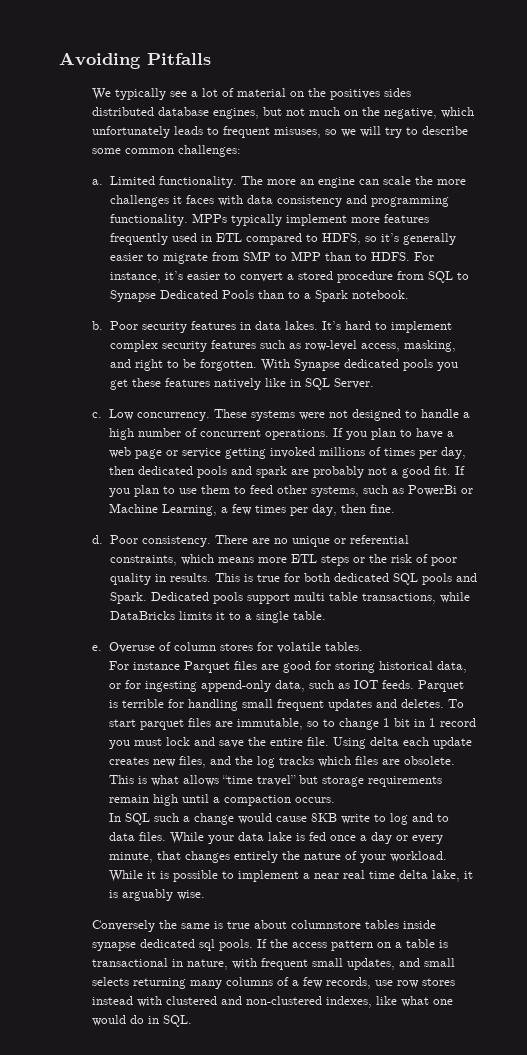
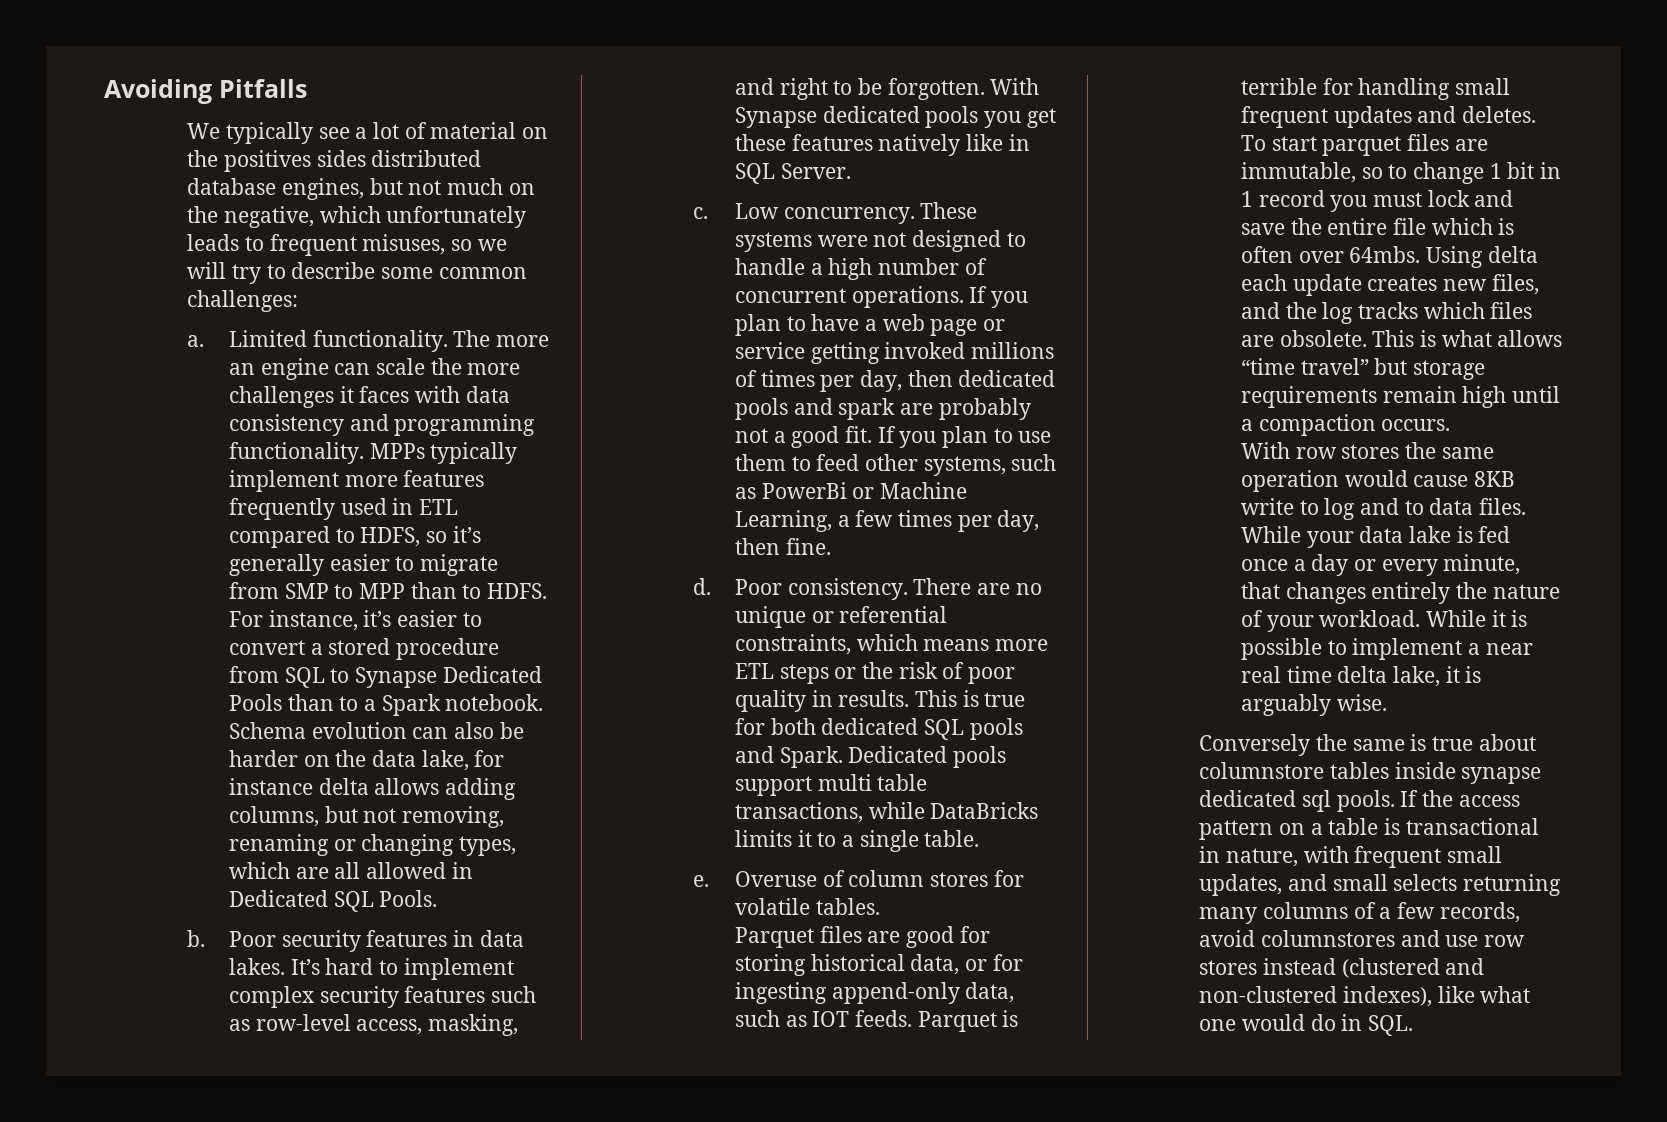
+ Schema evolution can also be harder on the data lake, for instance delta allows adding columns, but not removing, renaming or changing types, which are all allowed in Dedicated SQL Pools.
- For instance Parquet files are good for storing historical data, or for ingesting append-only data, such as IOT feeds.
+ Parquet files are good for storing historical data, or for ingesting append-only data, such as IOT feeds.
- To start parquet files are immutable, so to change 1 bit in 1 record you must lock and save the entire file.
+ To start parquet files are immutable, so to change 1 bit in 1 record you must lock and save the entire file which is often over 64mbs.
- In SQL such a change would cause 8KB write to log and to data files.
+ With row stores the same operation would cause 8KB write to log and to data files.
- If the access pattern on a table is transactional in nature, with frequent small updates, and small selects returning many columns of a few records, use row stores instead with clustered and non-clustered indexes, like what one would do in SQL.
+ If the access pattern on a table is transactional in nature, with frequent small updates, and small selects returning many columns of a few records, avoid columnstores and use row stores instead (clustered and non-clustered indexes), like what one would do in SQL.

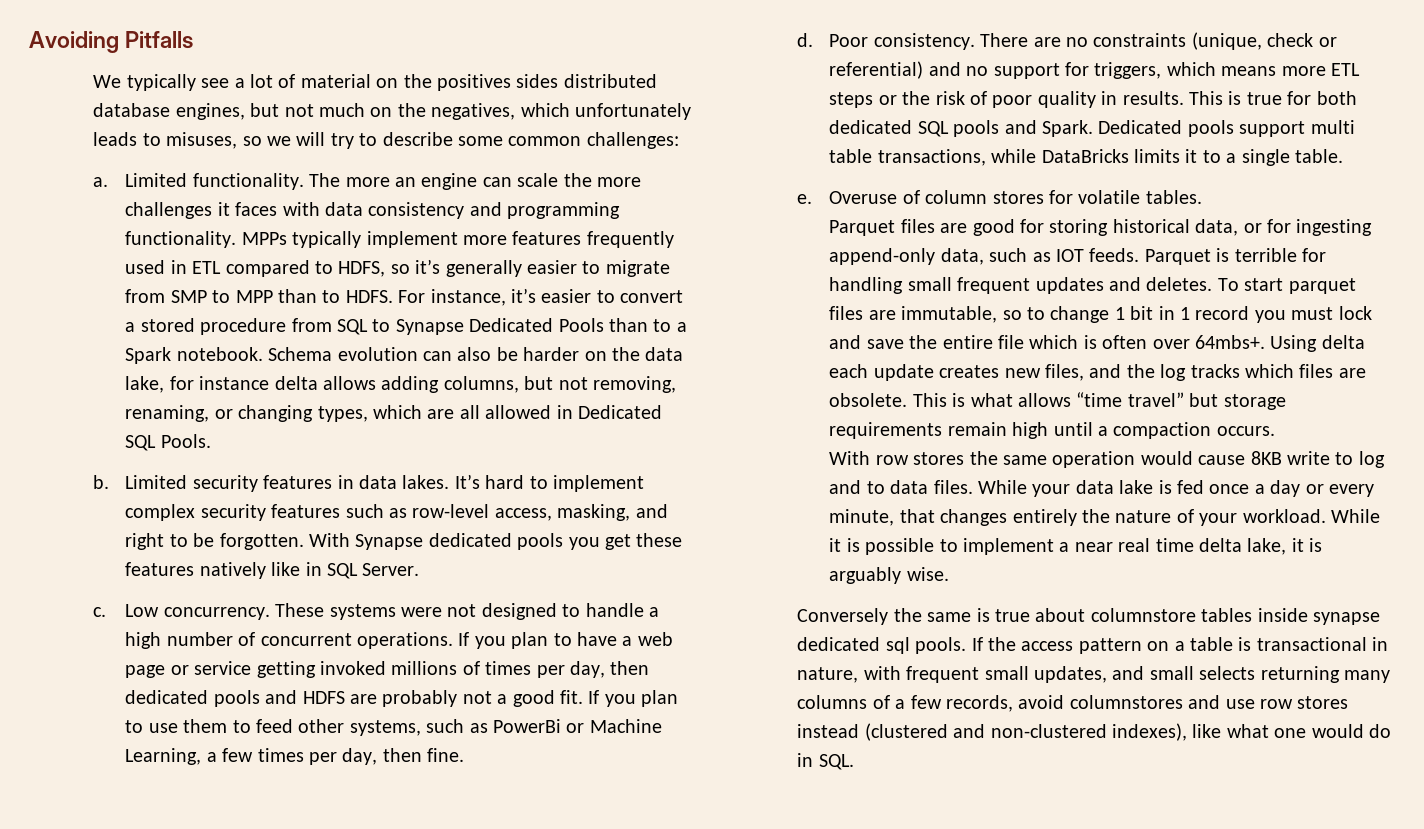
- We typically see a lot of material on the positives sides distributed database engines, but not much on the negative, which unfortunately leads to frequent misuses, so we will try to describe some common challenges:
+ We typically see a lot of material on the positives sides distributed database engines, but not much on the negatives, which unfortunately leads to misuses, so we will try to describe some common challenges:
- Schema evolution can also be harder on the data lake, for instance delta allows adding columns, but not removing, renaming or changing types, which are all allowed in Dedicated SQL Pools.
+ Schema evolution can also be harder on the data lake, for instance delta allows adding columns, but not removing, renaming, or changing types, which are all allowed in Dedicated SQL Pools.
- Poor security features in data lakes.
+ Limited security features in data lakes.
- If you plan to have a web page or service getting invoked millions of times per day, then dedicated pools and spark are probably not a good fit.
+ If you plan to have a web page or service getting invoked millions of times per day, then dedicated pools and HDFS are probably not a good fit.
- There are no unique or referential constraints, which means more ETL steps or the risk of poor quality in results.
+ There are no constraints (unique, check or referential) and no support for triggers, which means more ETL steps or the risk of poor quality in results.
- To start parquet files are immutable, so to change 1 bit in 1 record you must lock and save the entire file which is often over 64mbs.
+ To start parquet files are immutable, so to change 1 bit in 1 record you must lock and save the entire file which is often over 64mbs+.

